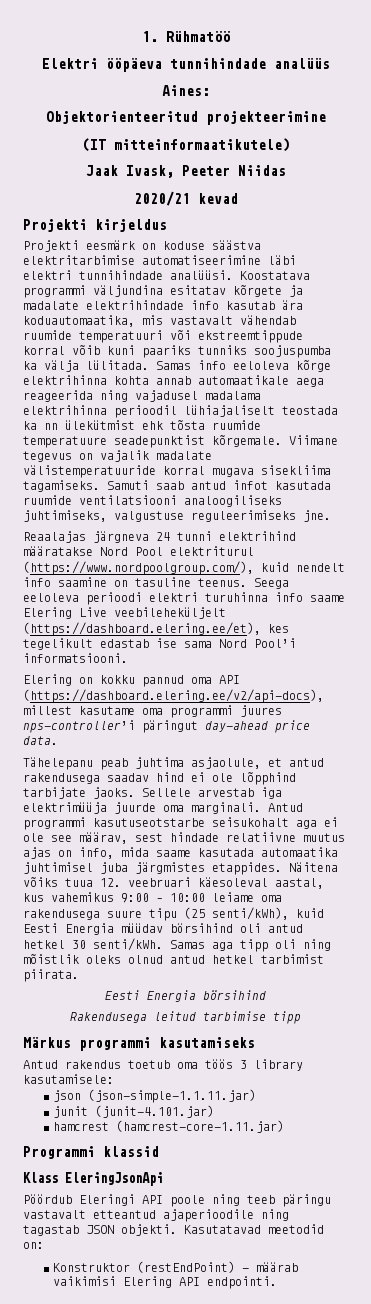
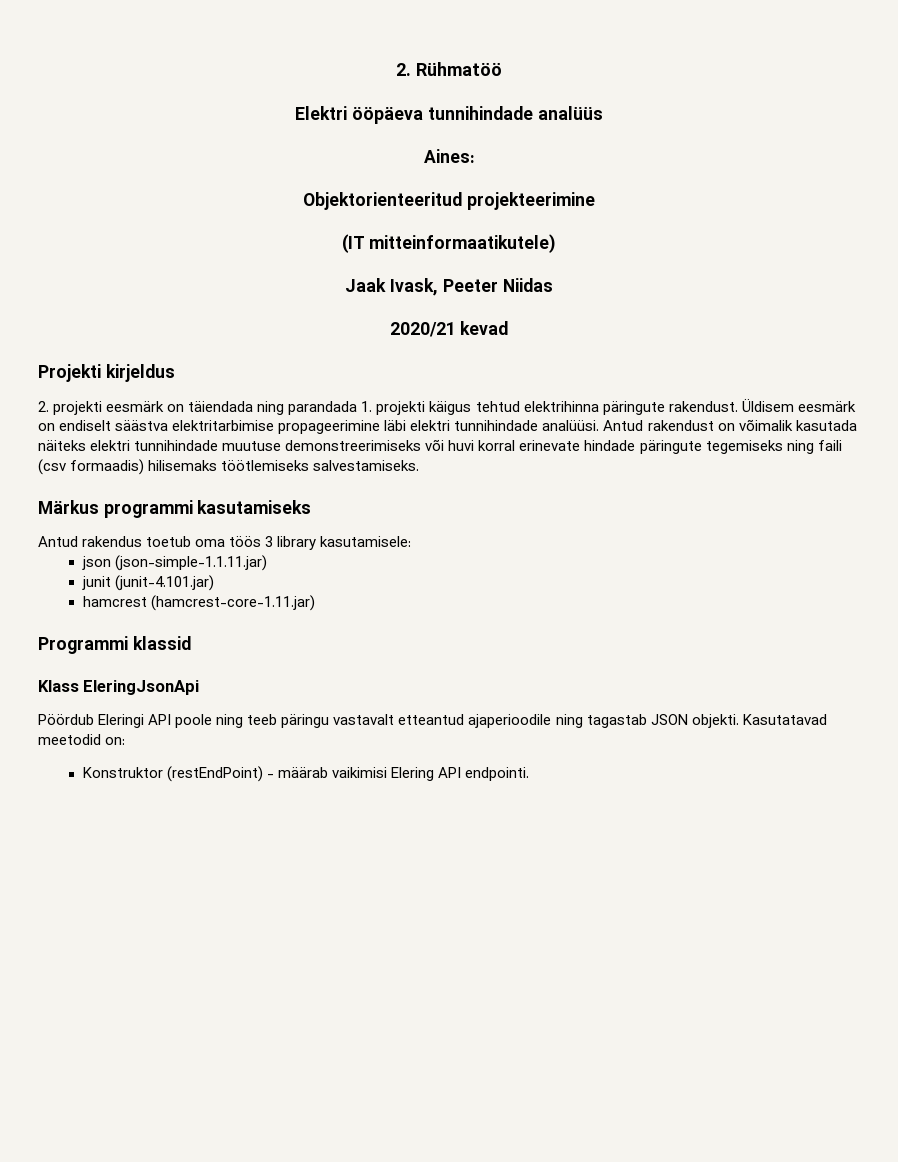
- 1. Rühmatöö
+ 2. Rühmatöö
- Projekti eesmärk on koduse säästva elektritarbimise automatiseerimine läbi elektri tunnihindade analüüsi.
+ 2. projekti eesmärk on täiendada ning parandada 1. projekti käigus tehtud elektrihinna päringute rakendust. Üldisem eesmärk on endiselt säästva elektritarbimise propageerimine läbi elektri tunnihindade analüüsi.
- Koostatava programmi väljundina esitatav kõrgete ja madalate elektrihindade info kasutab ära koduautomaatika, mis vastavalt vähendab ruumide temperatuuri või ekstreemtippude korral võib kuni paariks tunniks soojuspumba ka välja lülitada. Samas info eeloleva kõrge elektrihinna kohta annab automaatikale aega reageerida ning vajadusel madalama elektrihinna perioodil lühiajaliselt teostada ka nn ülekütmist ehk tõsta ruumide temperatuure seadepunktist kõrgemale. Viimane tegevus on vajalik madalate välistemperatuuride korral mugava sisekliima tagamiseks. Samuti saab antud infot kasutada ruumide ventilatsiooni analoogiliseks juhtimiseks, valgustuse reguleerimiseks jne.
- Reaalajas järgneva 24 tunni elektrihind määratakse Nord Pool elektriturul (https://www.nordpoolgroup.com/), kuid nendelt info saamine on tasuline teenus. Seega eeloleva perioodi elektri turuhinna info saame Elering Live veebileheküljelt (https://dashboard.elering.ee/et), kes tegelikult edastab ise sama Nord Pool’i informatsiooni.
- Elering on kokku pannud oma API (https://dashboard.elering.ee/v2/api-docs), millest kasutame oma programmi juures nps-controller’i päringut day-ahead price data.
- Tähelepanu peab juhtima asjaolule, et antud rakendusega saadav hind ei ole lõpphind tarbijate jaoks. Sellele arvestab iga elektrimüüja juurde oma marginali. Antud programmi kasutuseotstarbe seisukohalt aga ei ole see määrav, sest hindade relatiivne muutus ajas on info, mida saame kasutada automaatika juhtimisel juba järgmistes etappides. Näitena võiks tuua 12. veebruari käesoleval aastal, kus vahemikus 9:00 – 10:00 leiame oma rakendusega suure tipu (25 senti/kWh), kuid Eesti Energia müüdav börsihind oli antud hetkel 30 senti/kWh. Samas aga tipp oli ning mõistlik oleks olnud antud hetkel tarbimist piirata.
- Eesti Energia börsihind
- Rakendusega leitud tarbimise tipp
+ Antud rakendust on võimalik kasutada näiteks elektri tunnihindade muutuse demonstreerimiseks või huvi korral erinevate hindade päringute tegemiseks ning faili (csv formaadis) hilisemaks töötlemiseks salvestamiseks.

